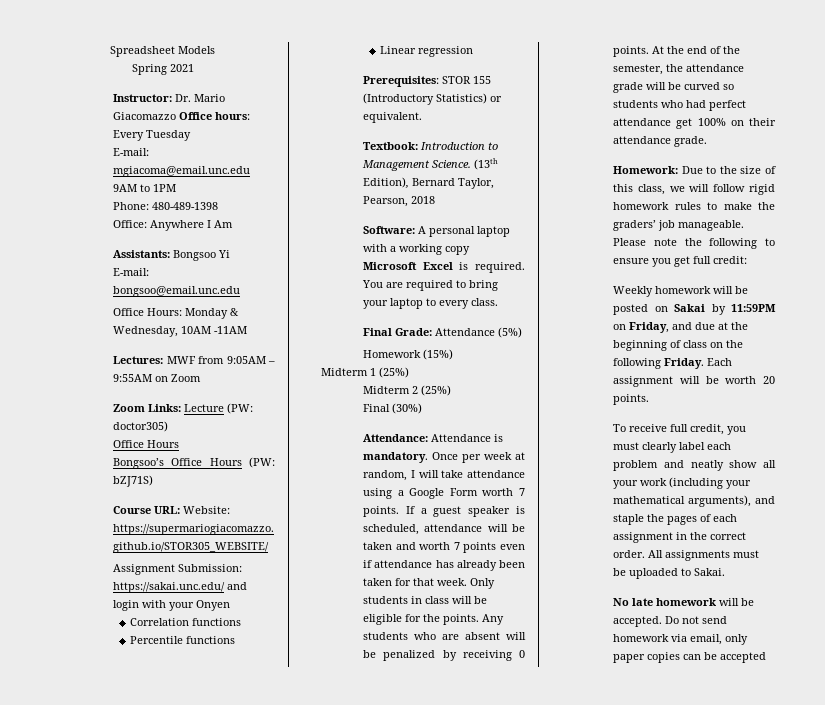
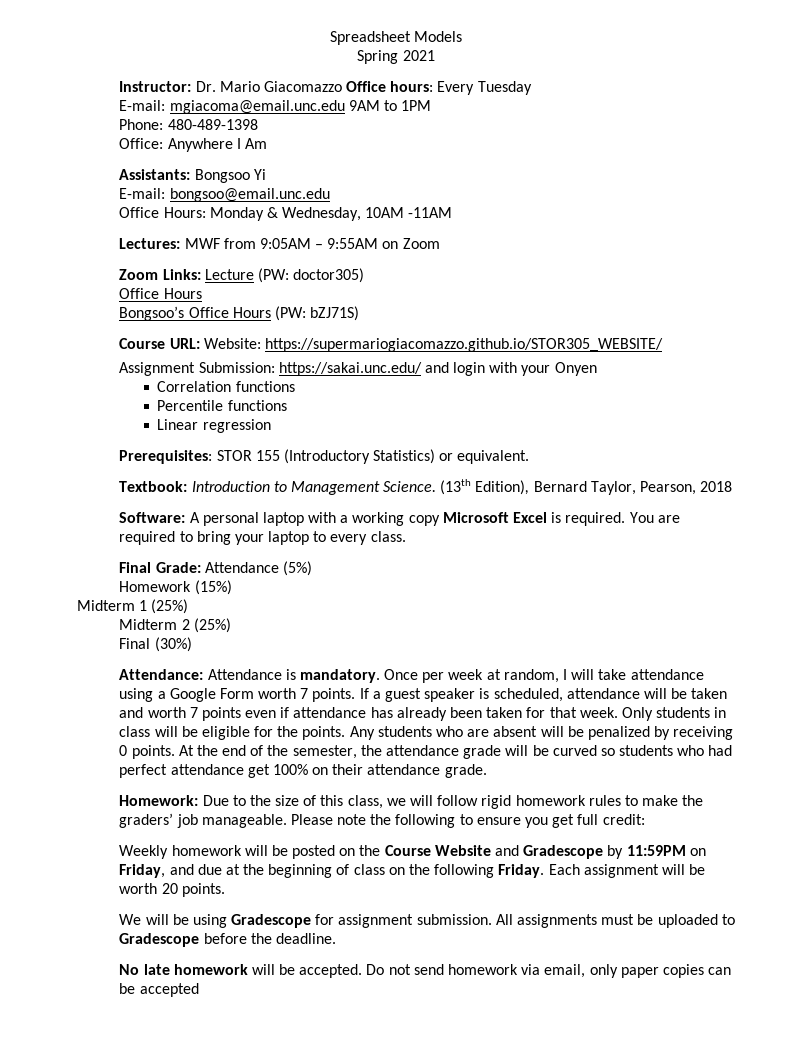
- Weekly homework will be posted on Sakai by 11:59PM on Friday, and due at the beginning of class on the following Friday.
+ Weekly homework will be posted on the Course Website and Gradescope by 11:59PM on Friday, and due at the beginning of class on the following Friday.
- To receive full credit, you must clearly label each problem and neatly show all your work (including your mathematical arguments), and staple the pages of each assignment in the correct order.
+ We will be using Gradescope for assignment submission.
- All assignments must be uploaded to Sakai.
+ All assignments must be uploaded to Gradescope before the deadline.

